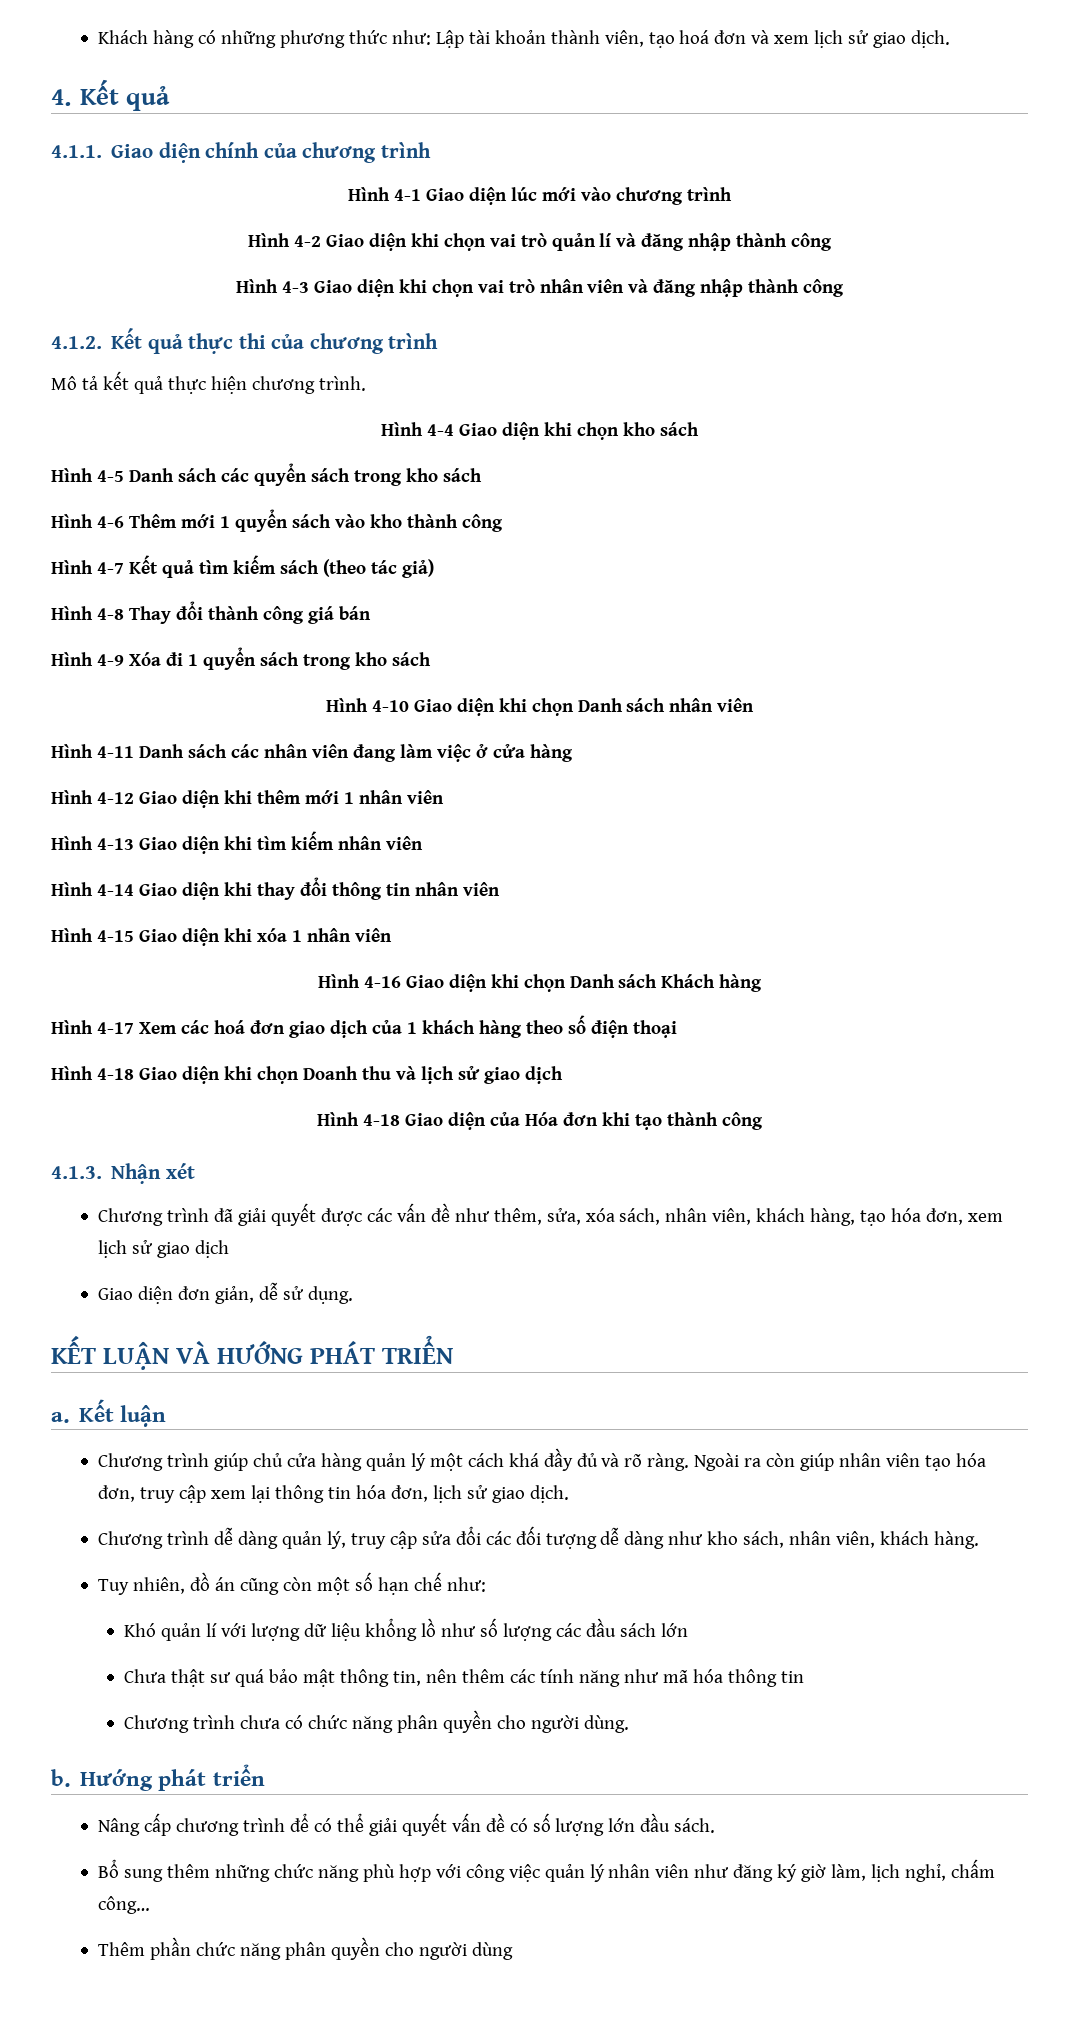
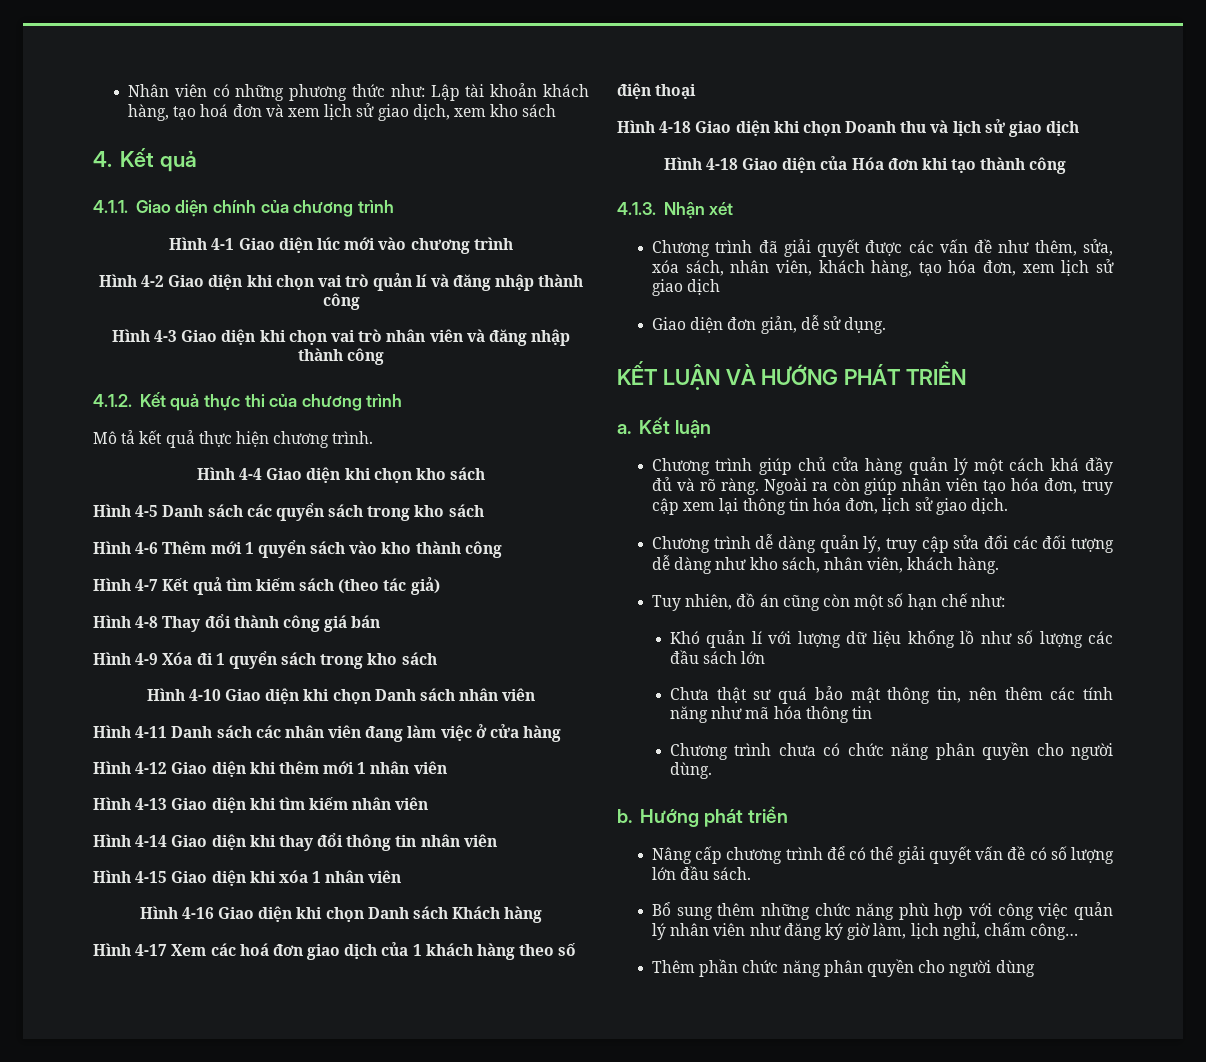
- Khách hàng có những phương thức như: Lập tài khoản thành viên, tạo hoá đơn và xem lịch sử giao dịch.
+ Nhân viên có những phương thức như: Lập tài khoản khách hàng, tạo hoá đơn và xem lịch sử giao dịch, xem kho sách

